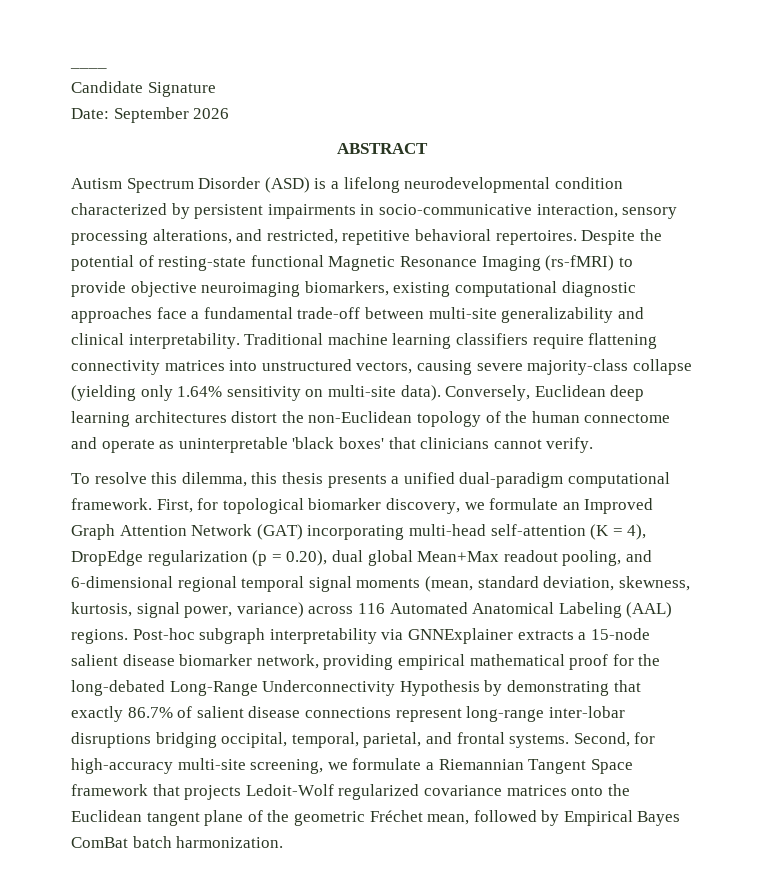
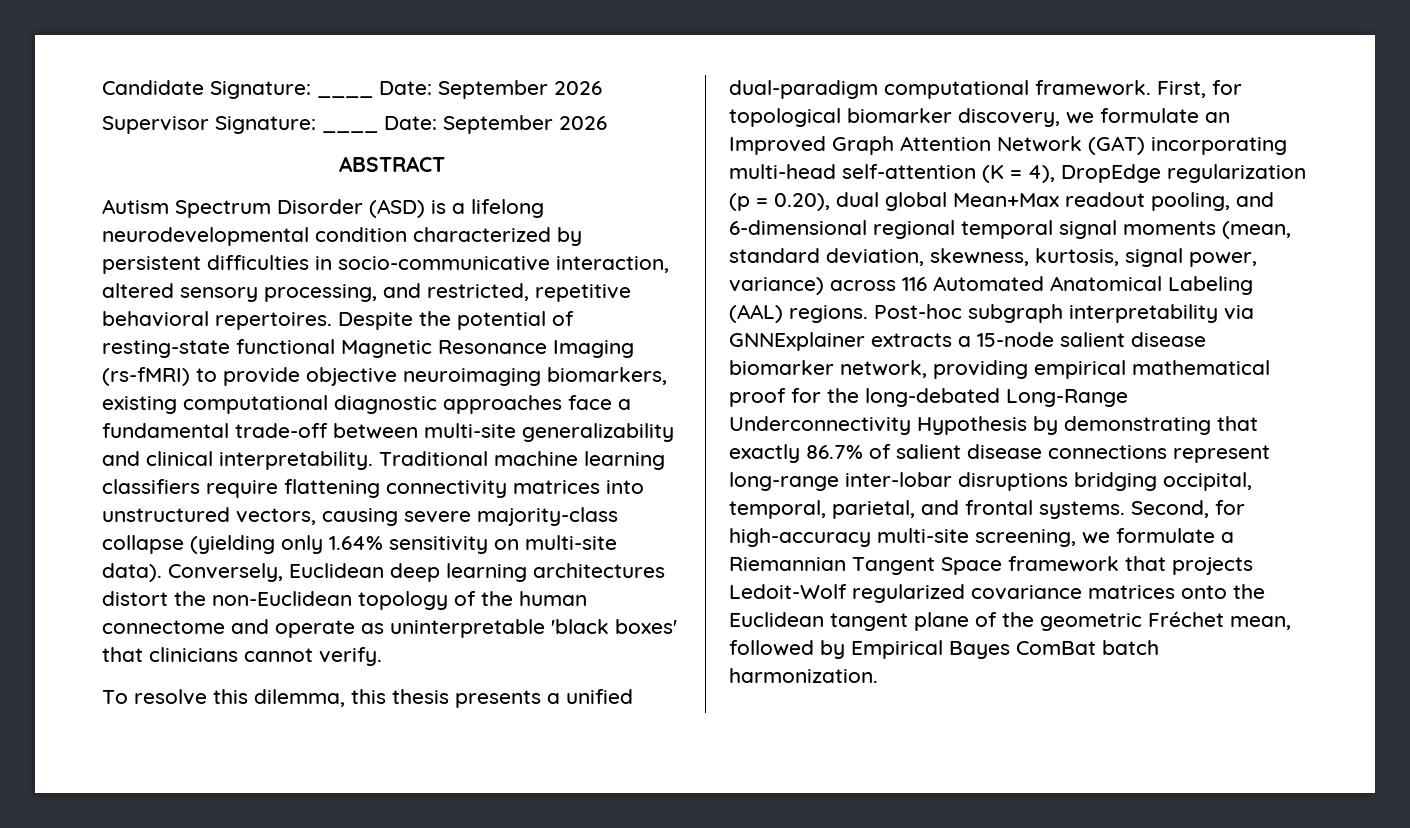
- ____
- Candidate Signature
- Date: September 2026
+ Candidate Signature: ____ Date: September 2026
+ Supervisor Signature: ____ Date: September 2026
- Autism Spectrum Disorder (ASD) is a lifelong neurodevelopmental condition characterized by persistent impairments in socio-communicative interaction, sensory processing alterations, and restricted, repetitive behavioral repertoires.
+ Autism Spectrum Disorder (ASD) is a lifelong neurodevelopmental condition characterized by persistent difficulties in socio-communicative interaction, altered sensory processing, and restricted, repetitive behavioral repertoires.

